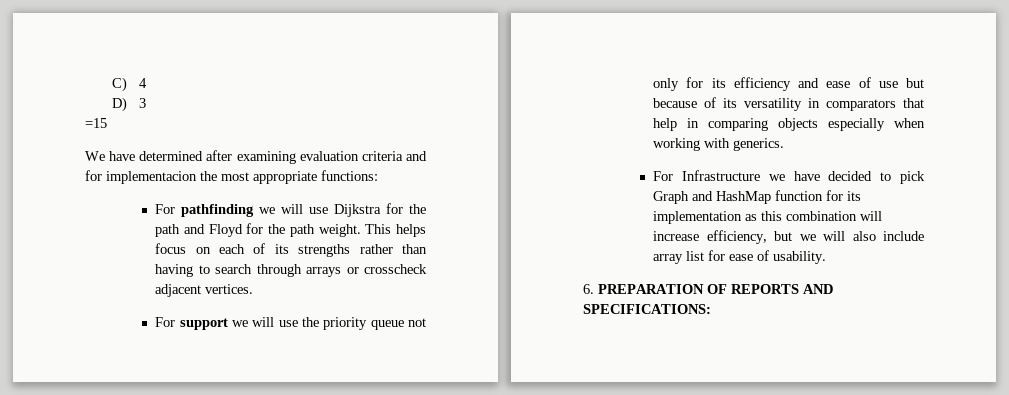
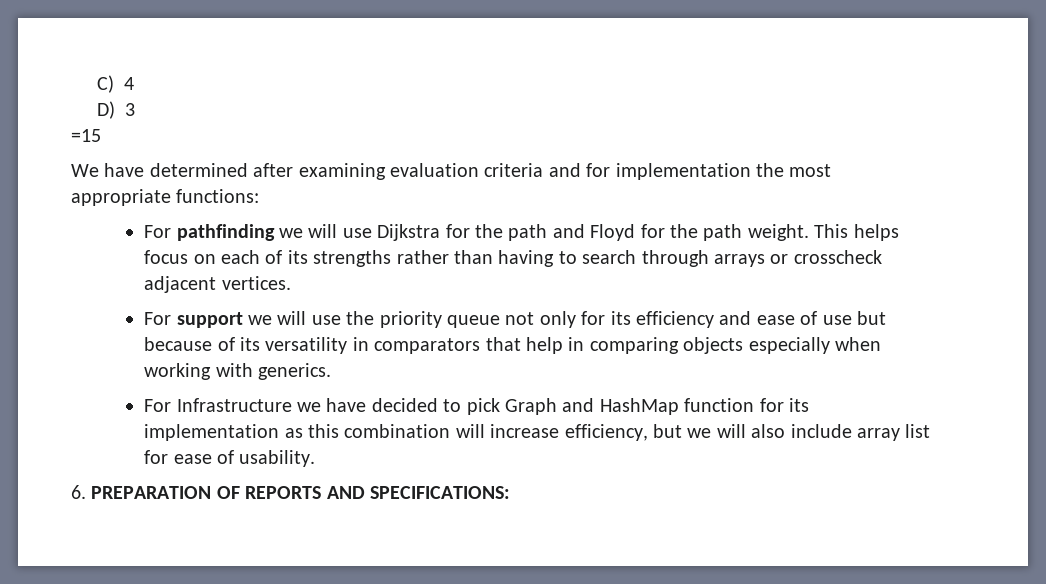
- We have determined after examining evaluation criteria and for implementacion the most appropriate functions:
+ We have determined after examining evaluation criteria and for implementation the most appropriate functions:

